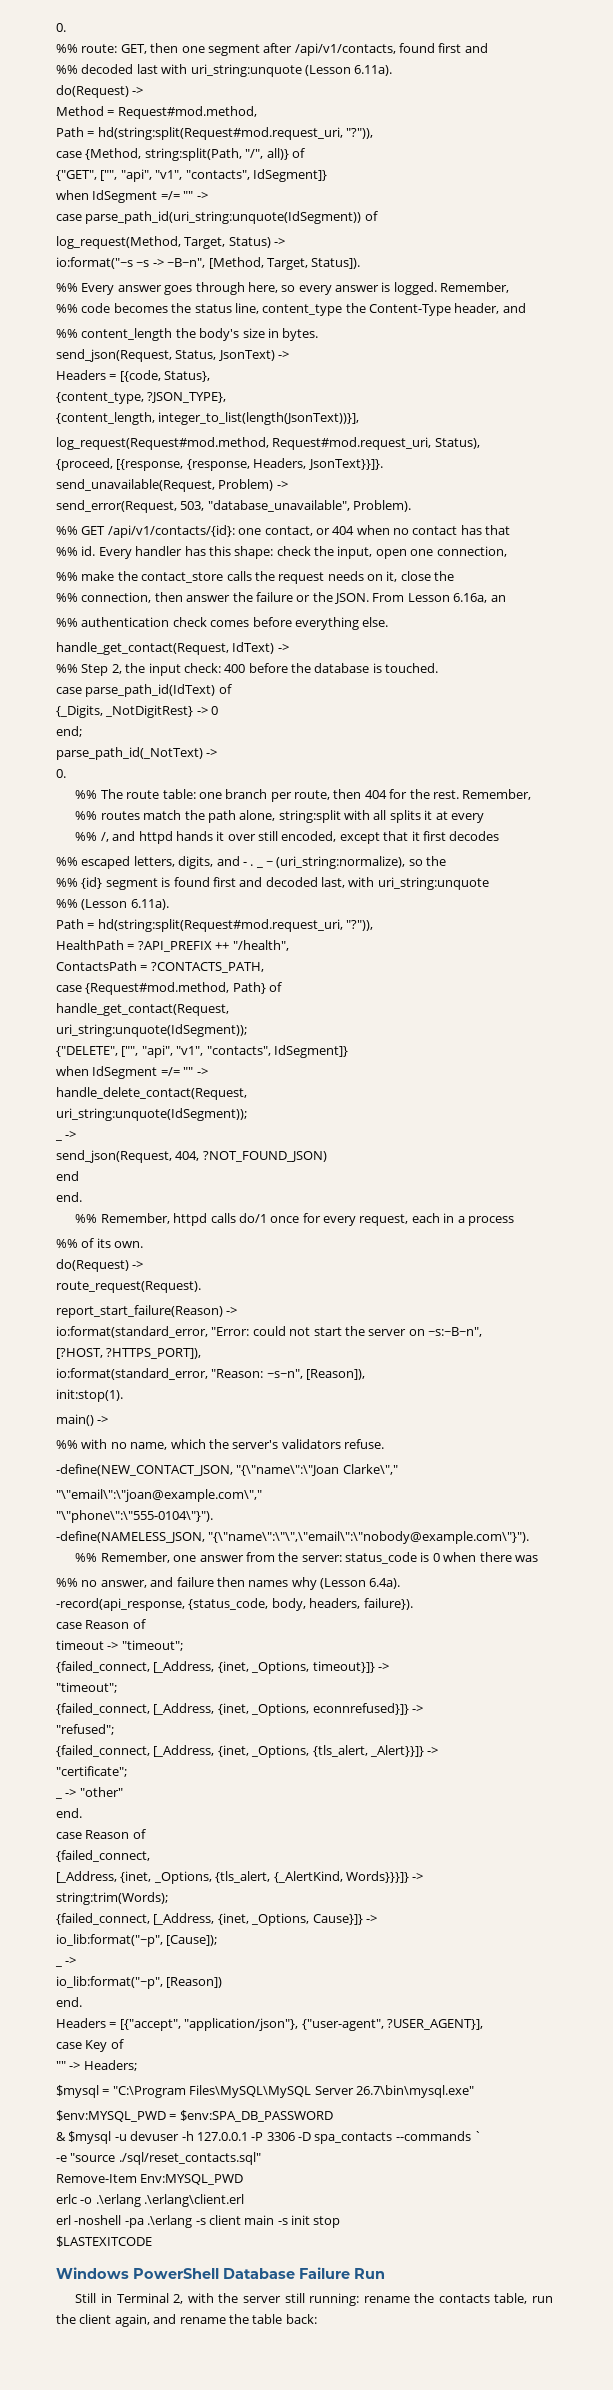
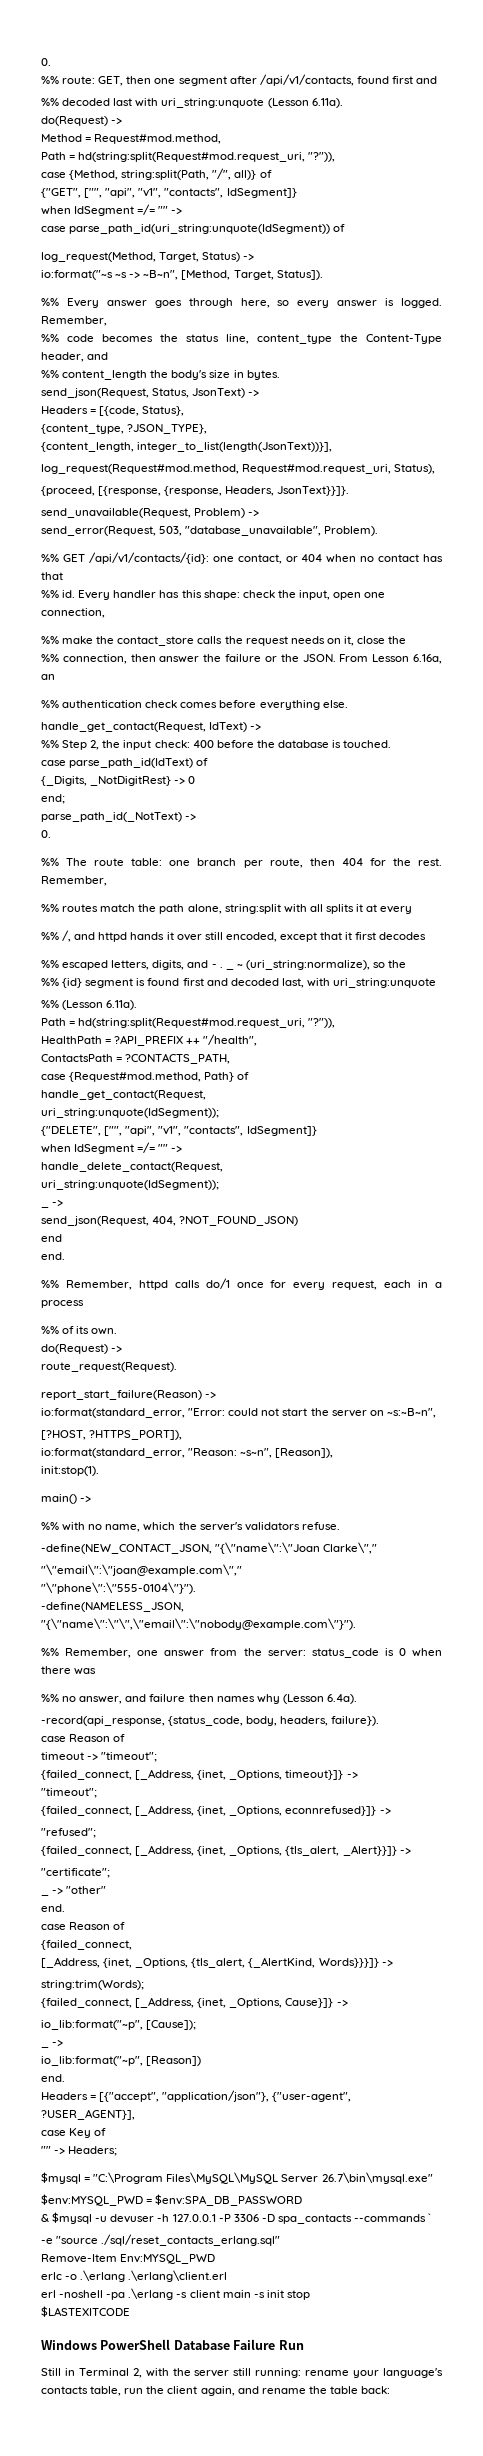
- -e "source ./sql/reset_contacts.sql"
+ -e "source ./sql/reset_contacts_erlang.sql"
- Still in Terminal 2, with the server still running: rename the contacts table, run the client again, and rename the table back:
+ Still in Terminal 2, with the server still running: rename your language's contacts table, run the client again, and rename the table back:

